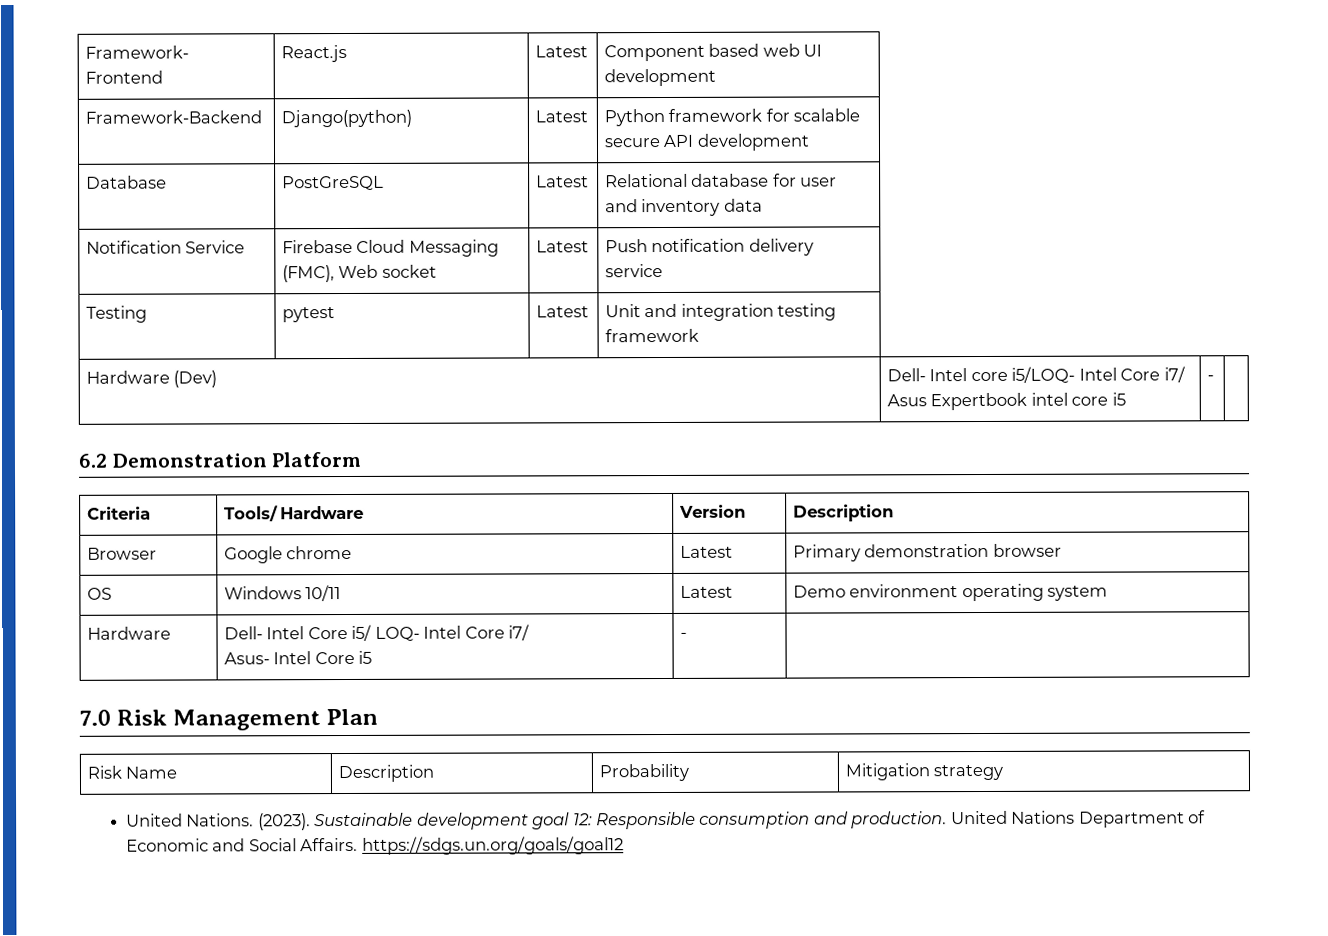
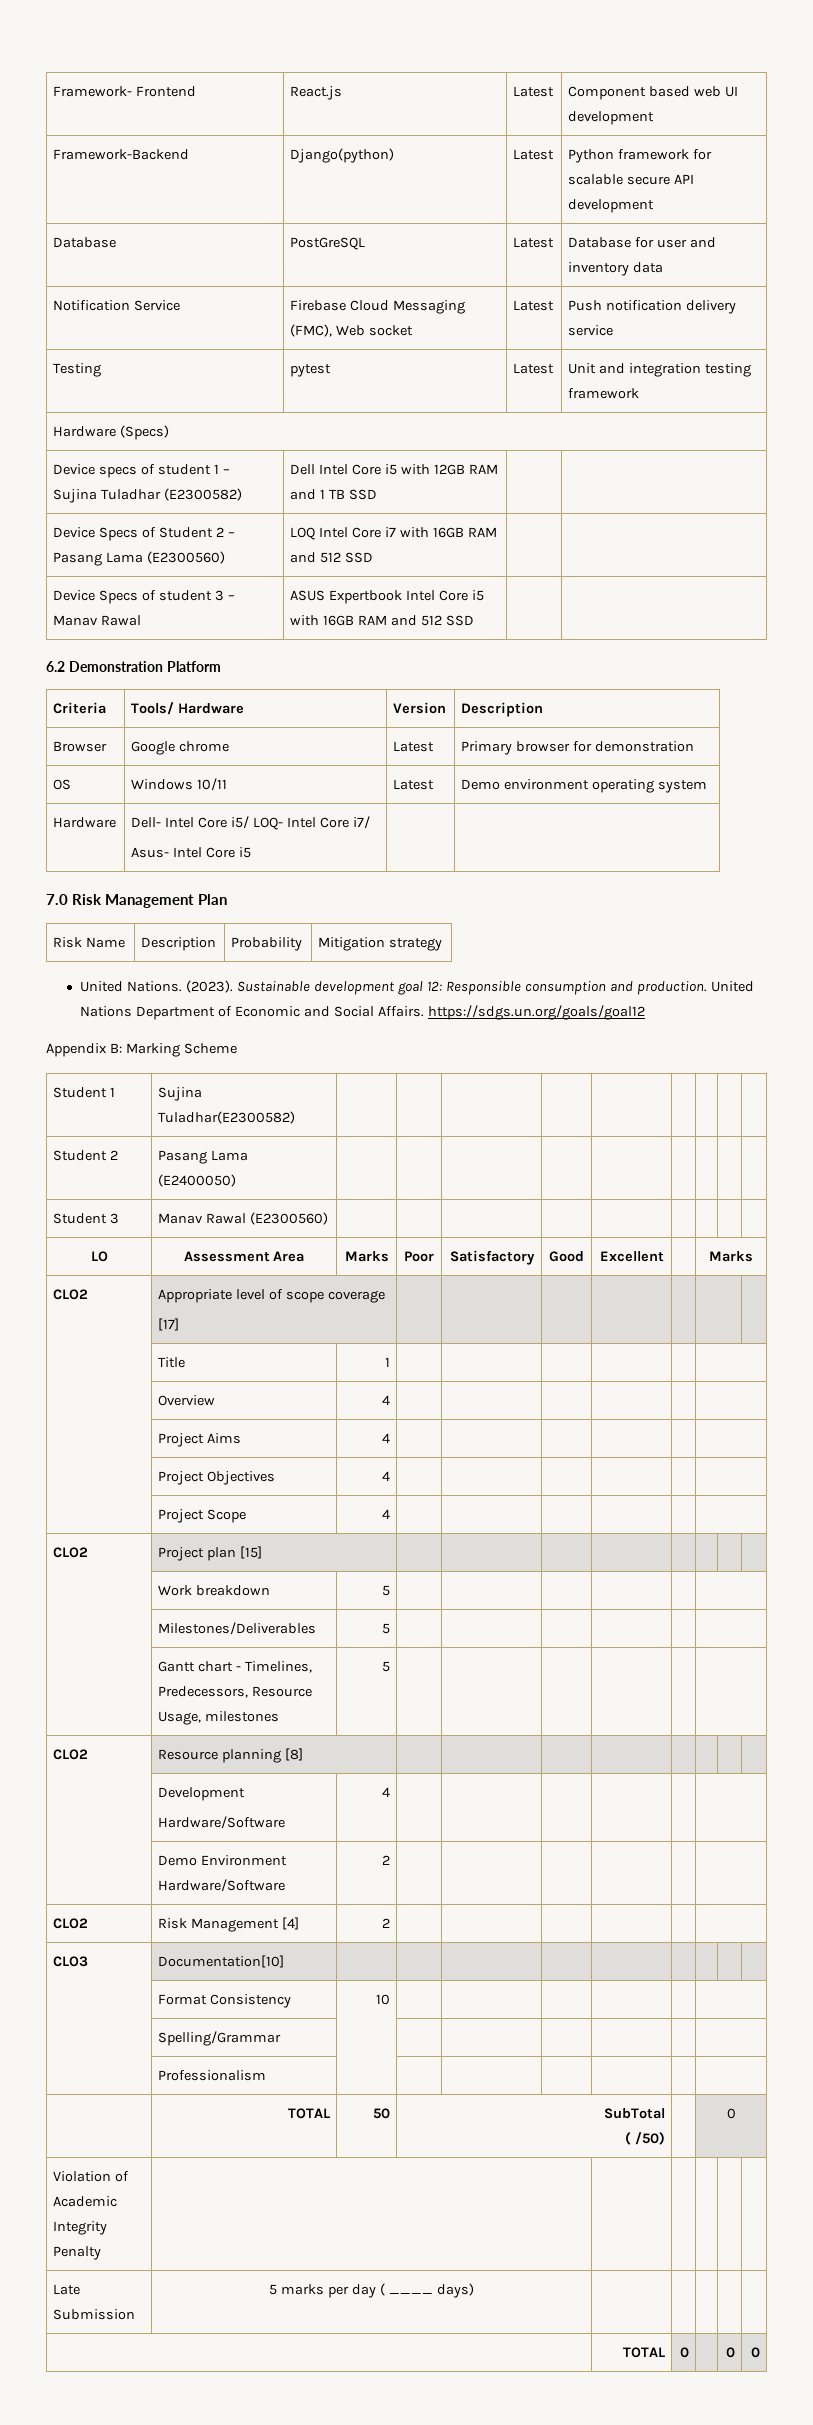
- Database | PostGreSQL | Latest | Relational database for user and inventory data
+ Database | PostGreSQL | Latest | Database for user and inventory data
- Hardware (Dev) | Dell- Intel core i5/LOQ- Intel Core i7/ Asus Expertbook intel core i5 | - |
+ Hardware (Specs)
+ Device specs of student 1 – Sujina Tuladhar (E2300582) | Dell Intel Core i5 with 12GB RAM and 1 TB SSD | |
+ Device Specs of Student 2 – Pasang Lama (E2300560) | LOQ Intel Core i7 with 16GB RAM and 512 SSD | |
+ Device Specs of student 3 – Manav Rawal | ASUS Expertbook Intel Core i5 with 16GB RAM and 512 SSD | |
- Browser | Google chrome | Latest | Primary demonstration browser
+ Browser | Google chrome | Latest | Primary browser for demonstration
  Hardware | Dell- Intel Core i5/ LOQ- Intel Core i7/
- Asus- Intel Core i5 | - |
+ Asus- Intel Core i5 | |
+ Appendix B: Marking Scheme
+ Student 1 | Sujina Tuladhar(E2300582) | | | | | | | | |
+ Student 2 | Pasang Lama (E2400050) | | | | | | | | |
+ Student 3 | Manav Rawal (E2300560) | | | | | | | | |
+ LO | Assessment Area | Marks | Poor | Satisfactory | Good | Excellent | | Marks
+ CLO2 | Appropriate level of scope coverage
+ [17] | | | | | | |
+ | Title | 1 | | | | | |
+ | Overview | 4 | | | | | |
+ | Project Aims | 4 | | | | | |
+ | Project Objectives | 4 | | | | | |
+ | Project Scope | 4 | | | | | |
+ CLO2 | Project plan [15] | | | | | | | |
+ | Work breakdown | 5 | | | | | |
+ | Milestones/Deliverables | 5 | | | | | |
+ | Gantt chart - Timelines, Predecessors, Resource Usage, milestones | 5 | | | | | |
+ CLO2 | Resource planning [8] | | | | | | | |
+ | Development
+ Hardware/Software | 4 | | | | | |
+ | Demo Environment Hardware/Software | 2 | | | | | |
+ CLO2 | Risk Management [4] | 2 | | | | | |
+ CLO3 | Documentation[10] | | | | | | | | |
+ | Format Consistency | 10 | | | | | |
+ | Spelling/Grammar | | | | | | |
+ | Professionalism | | | | | | |
+ | TOTAL | 50 | SubTotal
+ ( /50) | | 0
+ Violation of Academic Integrity Penalty | | | | | |
+ Late Submission | 5 marks per day ( ____ days) | | | | |
+ | TOTAL | 0 | | 0 | 0

